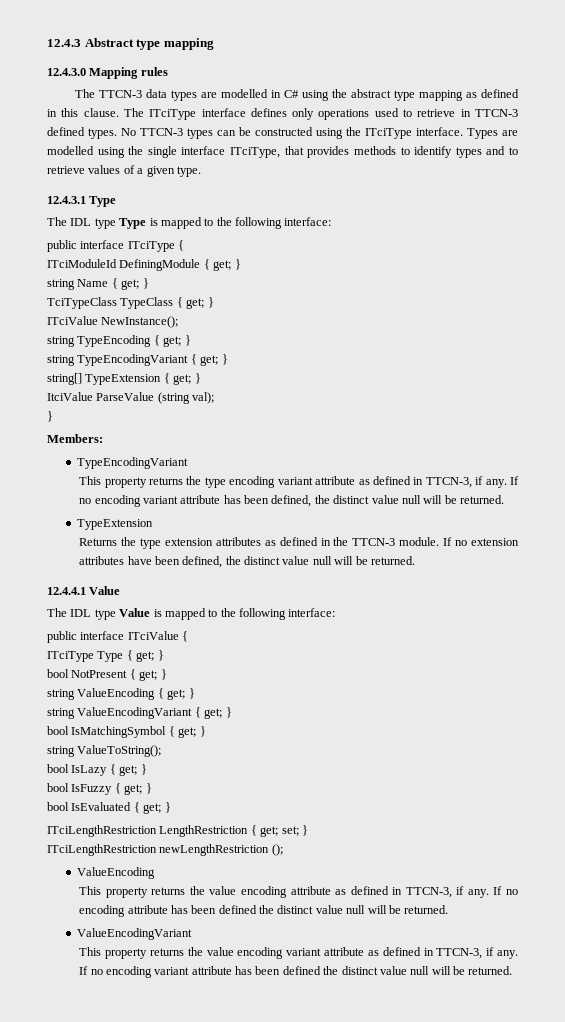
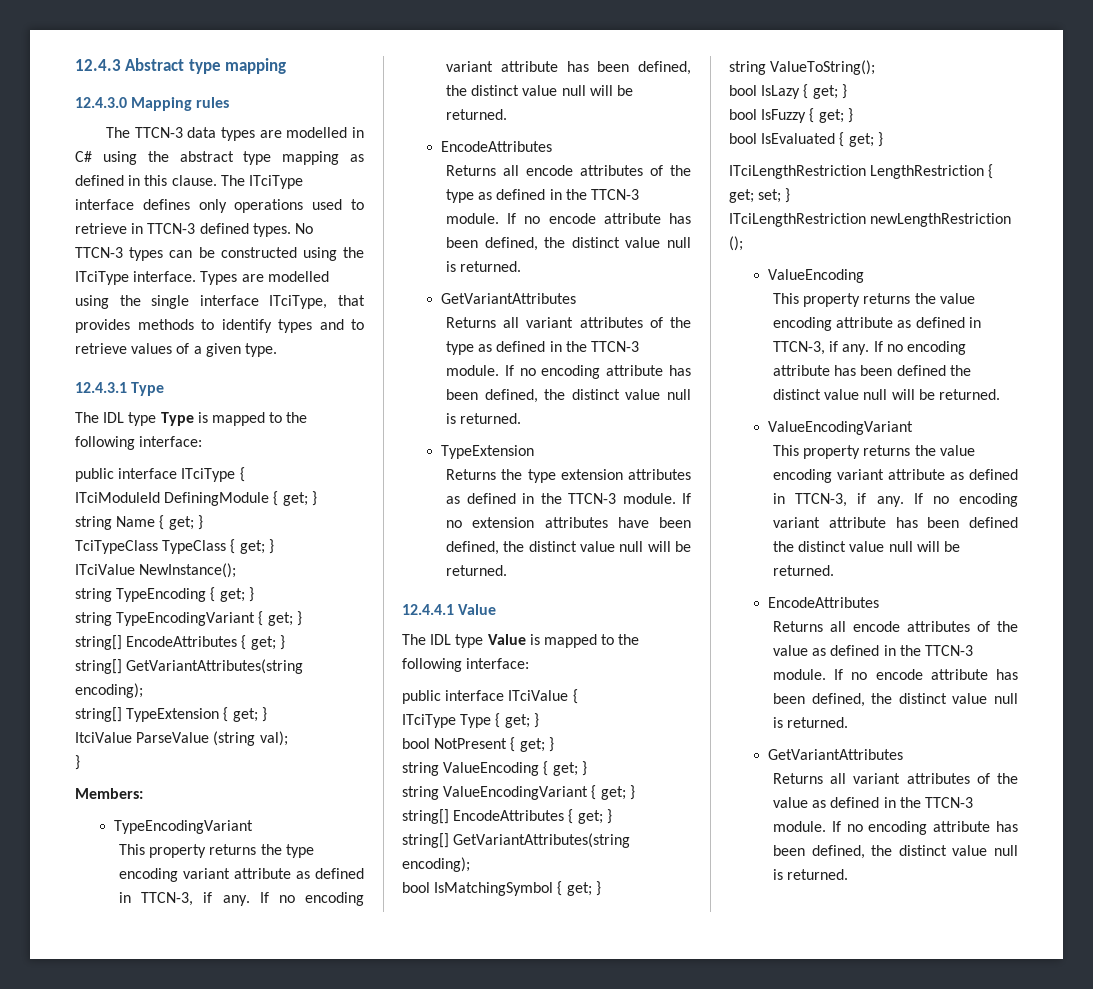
  string TypeEncodingVariant { get; }
+ string[] EncodeAttributes { get; }
+ string[] GetVariantAttributes(string encoding);
  If no encoding variant attribute has been defined, the distinct value null will be returned.
+ EncodeAttributes
+ Returns all encode attributes of the type as defined in the TTCN-3 module. If no encode attribute has been defined, the distinct value null is returned.
+ GetVariantAttributes
+ Returns all variant attributes of the type as defined in the TTCN-3 module. If no encoding attribute has been defined, the distinct value null is returned.
  string ValueEncodingVariant { get; }
+ string[] EncodeAttributes { get; }
+ string[] GetVariantAttributes(string encoding);
  If no encoding variant attribute has been defined the distinct value null will be returned.
+ EncodeAttributes
+ Returns all encode attributes of the value as defined in the TTCN-3 module. If no encode attribute has been defined, the distinct value null is returned.
+ GetVariantAttributes
+ Returns all variant attributes of the value as defined in the TTCN-3 module. If no encoding attribute has been defined, the distinct value null is returned.

